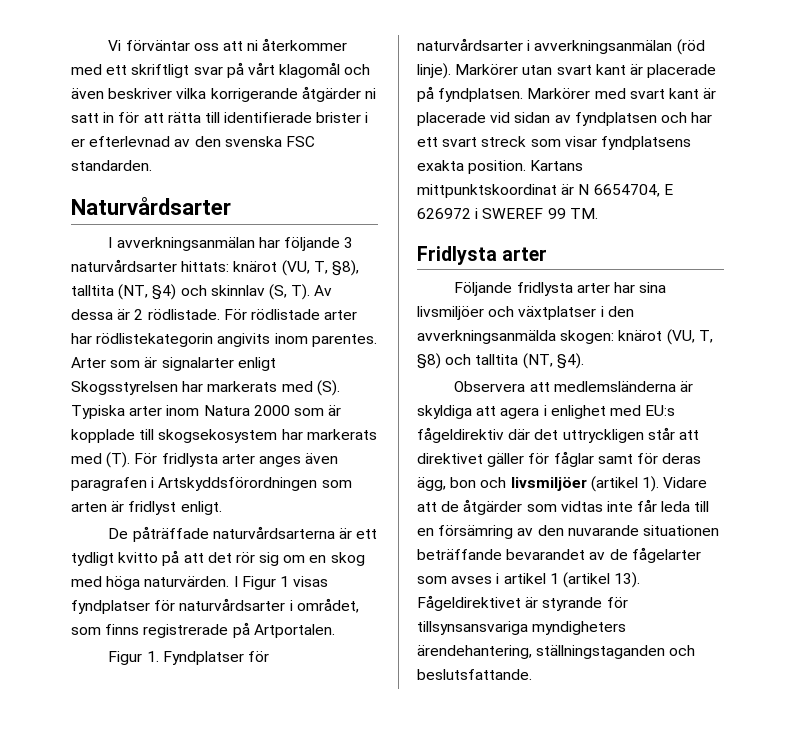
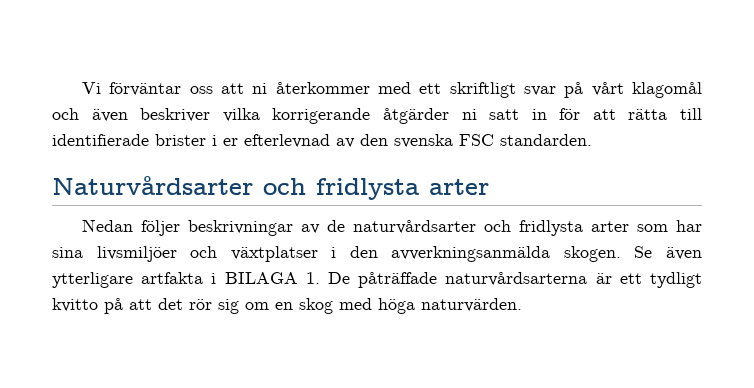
- Naturvårdsarter
- I avverkningsanmälan har följande 3 naturvårdsarter hittats: knärot (VU, T, §8), talltita (NT, §4) och skinnlav (S, T). Av dessa är 2 rödlistade. För rödlistade arter har rödlistekategorin angivits inom parentes. Arter som är signalarter enligt Skogsstyrelsen har markerats med (S). Typiska arter inom Natura 2000 som är kopplade till skogsekosystem har markerats med (T). För fridlysta arter anges även paragrafen i Artskyddsförordningen som arten är fridlyst enligt.
- De påträffade naturvårdsarterna är ett tydligt kvitto på att det rör sig om en skog med höga naturvärden. I Figur 1 visas fyndplatser för naturvårdsarter i området, som finns registrerade på Artportalen.
- Figur 1. Fyndplatser för naturvårdsarter i avverkningsanmälan (röd linje). Markörer utan svart kant är placerade på fyndplatsen. Markörer med svart kant är placerade vid sidan av fyndplatsen och har ett svart streck som visar fyndplatsens exakta position. Kartans mittpunktskoordinat är N 6654704, E 626972 i SWEREF 99 TM.
- Fridlysta arter
- Följande fridlysta arter har sina livsmiljöer och växtplatser i den avverkningsanmälda skogen: knärot (VU, T, §8) och talltita (NT, §4).
- Observera att medlemsländerna är skyldiga att agera i enlighet med EU:s fågeldirektiv där det uttryckligen står att direktivet gäller för fåglar samt för deras ägg, bon och livsmiljöer (artikel 1). Vidare att de åtgärder som vidtas inte får leda till en försämring av den nuvarande situationen beträffande bevarandet av de fågelarter som avses i artikel 1 (artikel 13). Fågeldirektivet är styrande för tillsynsansvariga myndigheters ärendehantering, ställningstaganden och beslutsfattande.
+ Naturvårdsarter och fridlysta arter
+ Nedan följer beskrivningar av de naturvårdsarter och fridlysta arter som har sina livsmiljöer och växtplatser i den avverkningsanmälda skogen. Se även ytterligare artfakta i BILAGA 1. De påträffade naturvårdsarterna är ett tydligt kvitto på att det rör sig om en skog med höga naturvärden.

